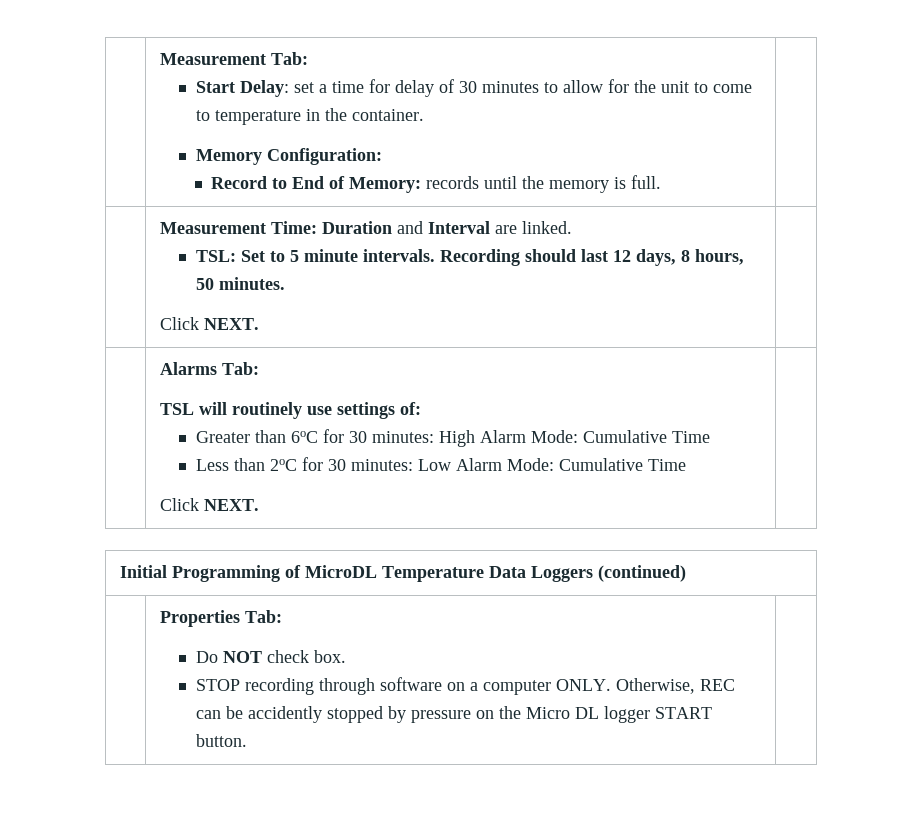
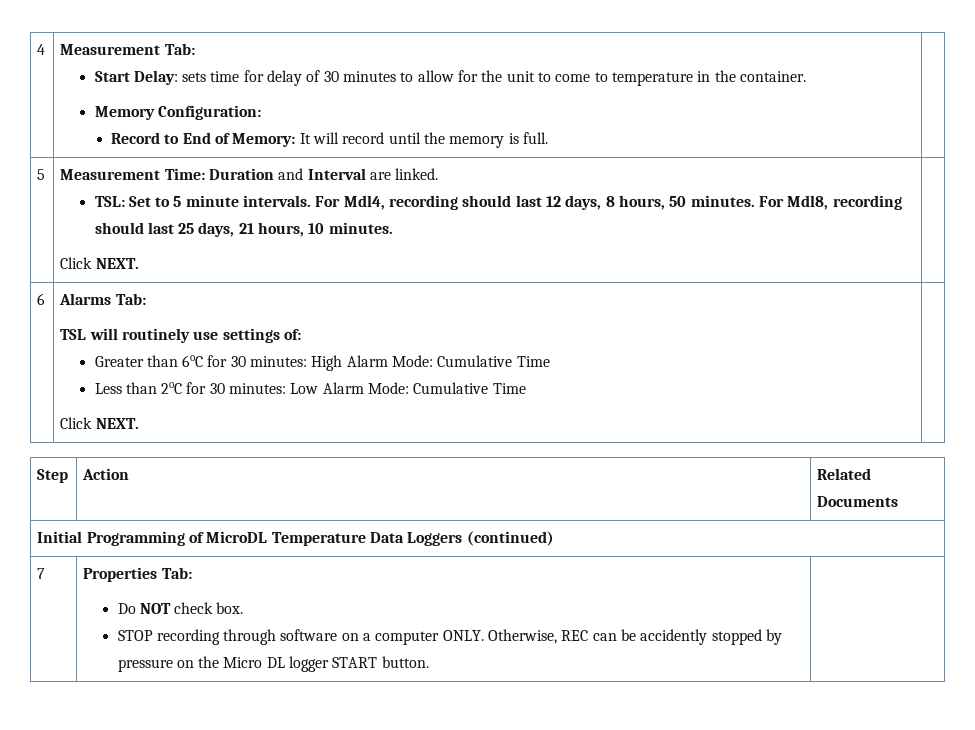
- | Measurement Tab:
- Start Delay: set a time for delay of 30 minutes to allow for the unit to come to temperature in the container.
+ 4 | Measurement Tab:
+ Start Delay: sets time for delay of 30 minutes to allow for the unit to come to temperature in the container.
  Memory Configuration:
- Record to End of Memory: records until the memory is full. |
+ Record to End of Memory: It will record until the memory is full. |
- | Measurement Time: Duration and Interval are linked.
- TSL: Set to 5 minute intervals. Recording should last 12 days, 8 hours, 50 minutes.
+ 5 | Measurement Time: Duration and Interval are linked.
+ TSL: Set to 5 minute intervals. For Mdl4, recording should last 12 days, 8 hours, 50 minutes. For Mdl8, recording should last 25 days, 21 hours, 10 minutes.
  Click NEXT. |
- | Alarms Tab:
+ 6 | Alarms Tab:
+ Step | Action | Related Documents
- | Properties Tab:
+ 7 | Properties Tab:

